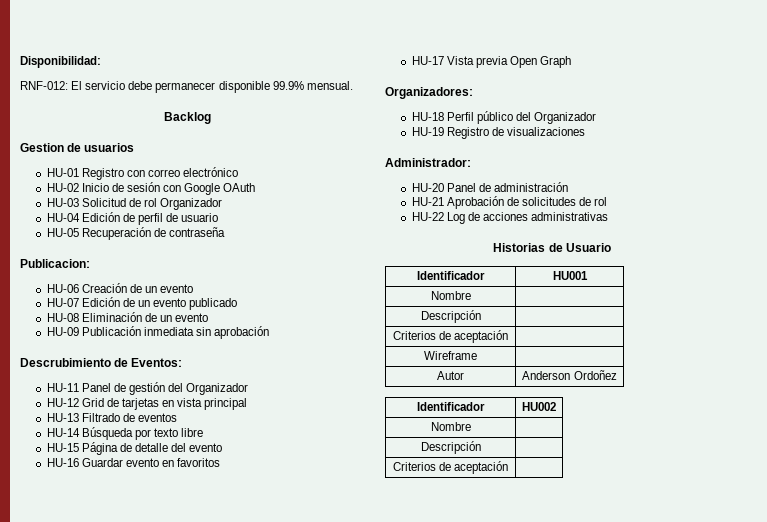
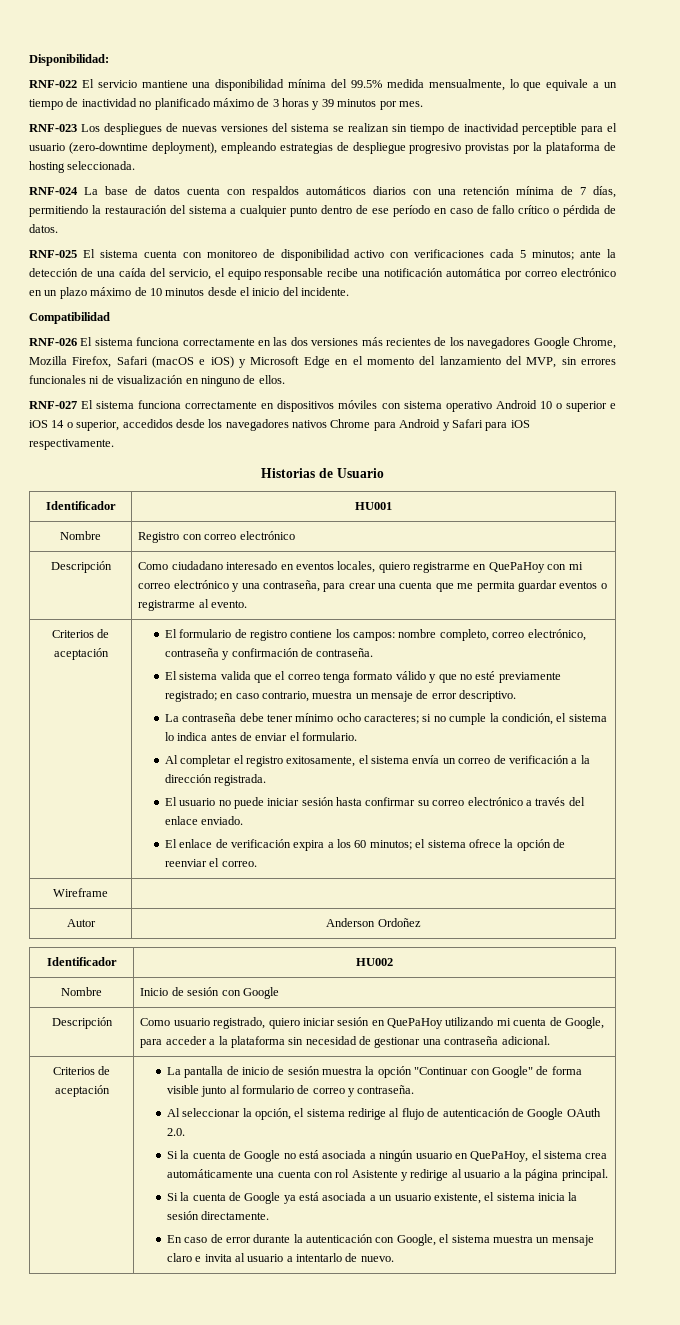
- RNF-012: El servicio debe permanecer disponible 99.9% mensual.
- Backlog
- Gestion de usuarios
- HU-01 Registro con correo electrónico
- HU-02 Inicio de sesión con Google OAuth
- HU-03 Solicitud de rol Organizador
- HU-04 Edición de perfil de usuario
- HU-05 Recuperación de contraseña
- Publicacion:
- HU-06 Creación de un evento
- HU-07 Edición de un evento publicado
- HU-08 Eliminación de un evento
- HU-09 Publicación inmediata sin aprobación
- Descrubimiento de Eventos:
- HU-11 Panel de gestión del Organizador
- HU-12 Grid de tarjetas en vista principal
- HU-13 Filtrado de eventos
- HU-14 Búsqueda por texto libre
- HU-15 Página de detalle del evento
- HU-16 Guardar evento en favoritos
- HU-17 Vista previa Open Graph
- Organizadores:
- HU-18 Perfil público del Organizador
- HU-19 Registro de visualizaciones
- Administrador:
- HU-20 Panel de administración
- HU-21 Aprobación de solicitudes de rol
- HU-22 Log de acciones administrativas
+ RNF-022 El servicio mantiene una disponibilidad mínima del 99.5% medida mensualmente, lo que equivale a un tiempo de inactividad no planificado máximo de 3 horas y 39 minutos por mes.
+ RNF-023 Los despliegues de nuevas versiones del sistema se realizan sin tiempo de inactividad perceptible para el usuario (zero-downtime deployment), empleando estrategias de despliegue progresivo provistas por la plataforma de hosting seleccionada.
+ RNF-024 La base de datos cuenta con respaldos automáticos diarios con una retención mínima de 7 días, permitiendo la restauración del sistema a cualquier punto dentro de ese período en caso de fallo crítico o pérdida de datos.
+ RNF-025 El sistema cuenta con monitoreo de disponibilidad activo con verificaciones cada 5 minutos; ante la detección de una caída del servicio, el equipo responsable recibe una notificación automática por correo electrónico en un plazo máximo de 10 minutos desde el inicio del incidente.
+ Compatibilidad
+ RNF-026 El sistema funciona correctamente en las dos versiones más recientes de los navegadores Google Chrome, Mozilla Firefox, Safari (macOS e iOS) y Microsoft Edge en el momento del lanzamiento del MVP, sin errores funcionales ni de visualización en ninguno de ellos.
+ RNF-027 El sistema funciona correctamente en dispositivos móviles con sistema operativo Android 10 o superior e iOS 14 o superior, accedidos desde los navegadores nativos Chrome para Android y Safari para iOS respectivamente.
  Identificador | HU001
- Nombre |
- Descripción |
- Criterios de aceptación |
+ Nombre | Registro con correo electrónico
+ Descripción | Como ciudadano interesado en eventos locales, quiero registrarme en QuePaHoy con mi correo electrónico y una contraseña, para crear una cuenta que me permita guardar eventos o registrarme al evento.
+ Criterios de aceptación | El formulario de registro contiene los campos: nombre completo, correo electrónico, contraseña y confirmación de contraseña.
+ El sistema valida que el correo tenga formato válido y que no esté previamente registrado; en caso contrario, muestra un mensaje de error descriptivo.
+ La contraseña debe tener mínimo ocho caracteres; si no cumple la condición, el sistema lo indica antes de enviar el formulario.
+ Al completar el registro exitosamente, el sistema envía un correo de verificación a la dirección registrada.
+ El usuario no puede iniciar sesión hasta confirmar su correo electrónico a través del enlace enviado.
+ El enlace de verificación expira a los 60 minutos; el sistema ofrece la opción de reenviar el correo.
  Identificador | HU002
- Nombre |
- Descripción |
- Criterios de aceptación |
+ Nombre | Inicio de sesión con Google
+ Descripción | Como usuario registrado, quiero iniciar sesión en QuePaHoy utilizando mi cuenta de Google, para acceder a la plataforma sin necesidad de gestionar una contraseña adicional.
+ Criterios de aceptación | La pantalla de inicio de sesión muestra la opción "Continuar con Google" de forma visible junto al formulario de correo y contraseña.
+ Al seleccionar la opción, el sistema redirige al flujo de autenticación de Google OAuth 2.0.
+ Si la cuenta de Google no está asociada a ningún usuario en QuePaHoy, el sistema crea automáticamente una cuenta con rol Asistente y redirige al usuario a la página principal.
+ Si la cuenta de Google ya está asociada a un usuario existente, el sistema inicia la sesión directamente.
+ En caso de error durante la autenticación con Google, el sistema muestra un mensaje claro e invita al usuario a intentarlo de nuevo.

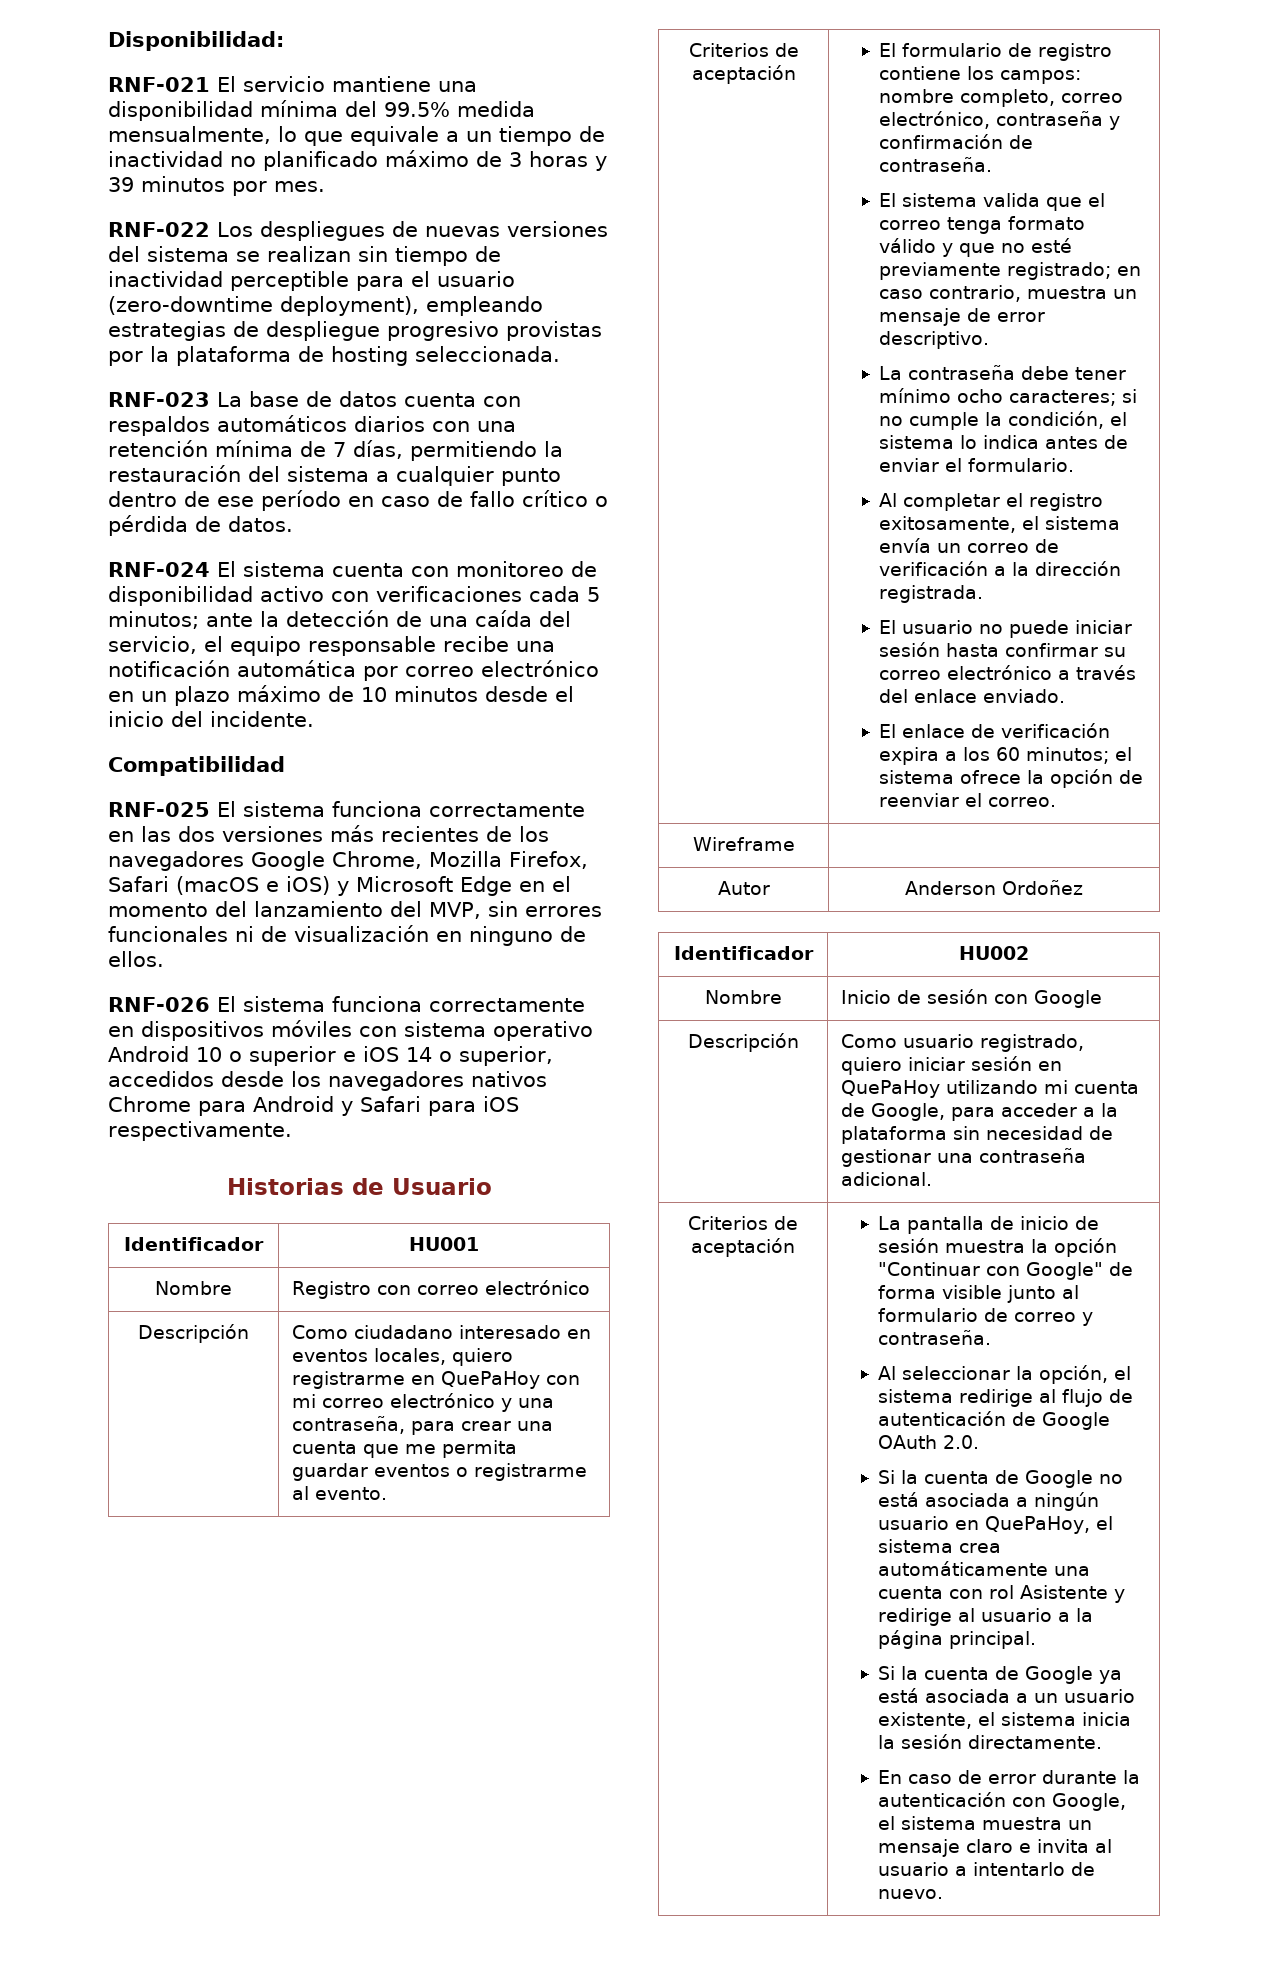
- RNF-022 El servicio mantiene una disponibilidad mínima del 99.5% medida mensualmente, lo que equivale a un tiempo de inactividad no planificado máximo de 3 horas y 39 minutos por mes.
+ RNF-021 El servicio mantiene una disponibilidad mínima del 99.5% medida mensualmente, lo que equivale a un tiempo de inactividad no planificado máximo de 3 horas y 39 minutos por mes.
- RNF-023 Los despliegues de nuevas versiones del sistema se realizan sin tiempo de inactividad perceptible para el usuario (zero-downtime deployment), empleando estrategias de despliegue progresivo provistas por la plataforma de hosting seleccionada.
+ RNF-022 Los despliegues de nuevas versiones del sistema se realizan sin tiempo de inactividad perceptible para el usuario (zero-downtime deployment), empleando estrategias de despliegue progresivo provistas por la plataforma de hosting seleccionada.
- RNF-024 La base de datos cuenta con respaldos automáticos diarios con una retención mínima de 7 días, permitiendo la restauración del sistema a cualquier punto dentro de ese período en caso de fallo crítico o pérdida de datos.
+ RNF-023 La base de datos cuenta con respaldos automáticos diarios con una retención mínima de 7 días, permitiendo la restauración del sistema a cualquier punto dentro de ese período en caso de fallo crítico o pérdida de datos.
- RNF-025 El sistema cuenta con monitoreo de disponibilidad activo con verificaciones cada 5 minutos; ante la detección de una caída del servicio, el equipo responsable recibe una notificación automática por correo electrónico en un plazo máximo de 10 minutos desde el inicio del incidente.
+ RNF-024 El sistema cuenta con monitoreo de disponibilidad activo con verificaciones cada 5 minutos; ante la detección de una caída del servicio, el equipo responsable recibe una notificación automática por correo electrónico en un plazo máximo de 10 minutos desde el inicio del incidente.
- RNF-026 El sistema funciona correctamente en las dos versiones más recientes de los navegadores Google Chrome, Mozilla Firefox, Safari (macOS e iOS) y Microsoft Edge en el momento del lanzamiento del MVP, sin errores funcionales ni de visualización en ninguno de ellos.
+ RNF-025 El sistema funciona correctamente en las dos versiones más recientes de los navegadores Google Chrome, Mozilla Firefox, Safari (macOS e iOS) y Microsoft Edge en el momento del lanzamiento del MVP, sin errores funcionales ni de visualización en ninguno de ellos.
- RNF-027 El sistema funciona correctamente en dispositivos móviles con sistema operativo Android 10 o superior e iOS 14 o superior, accedidos desde los navegadores nativos Chrome para Android y Safari para iOS respectivamente.
+ RNF-026 El sistema funciona correctamente en dispositivos móviles con sistema operativo Android 10 o superior e iOS 14 o superior, accedidos desde los navegadores nativos Chrome para Android y Safari para iOS respectivamente.

